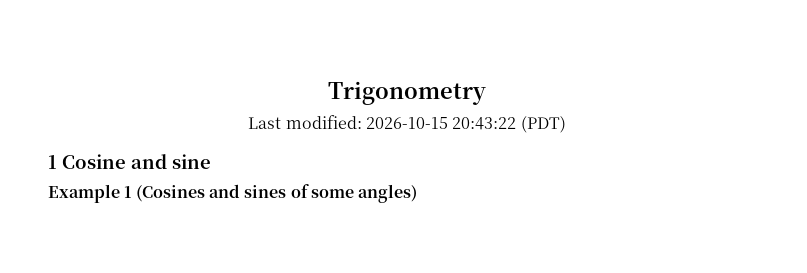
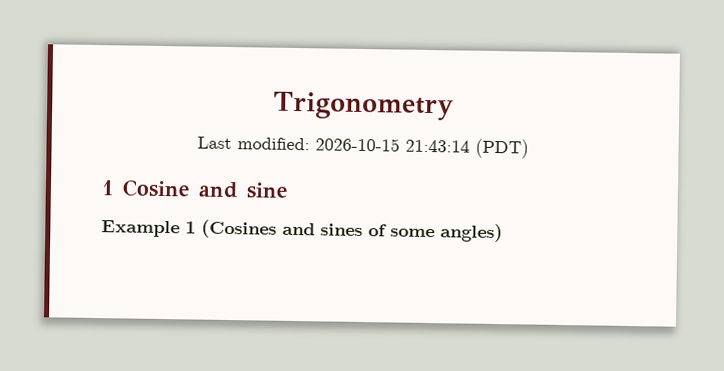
- Last modified: 2026-10-15 20:43:22 (PDT)
+ Last modified: 2026-10-15 21:43:14 (PDT)

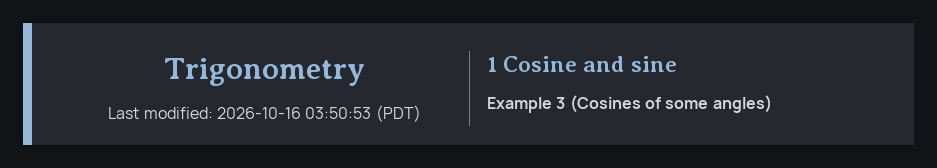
- Last modified: 2026-10-15 21:43:14 (PDT)
+ Last modified: 2026-10-16 03:50:53 (PDT)
- Example 1 (Cosines and sines of some angles)
+ Example 3 (Cosines of some angles)

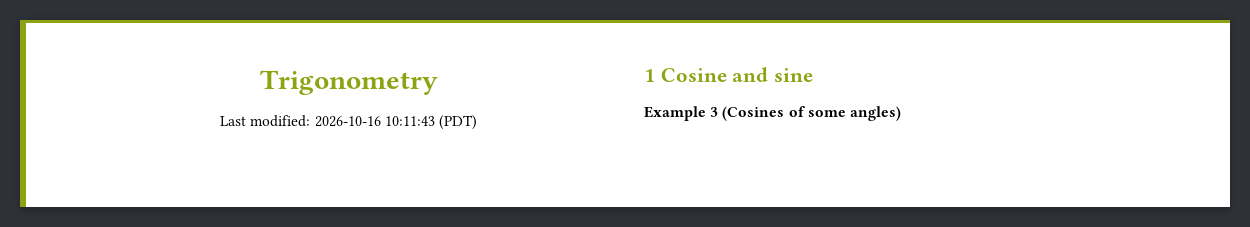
- Last modified: 2026-10-16 03:50:53 (PDT)
+ Last modified: 2026-10-16 10:11:43 (PDT)

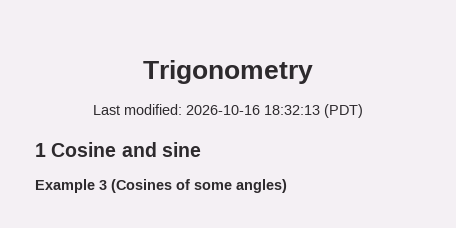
- Last modified: 2026-10-16 10:11:43 (PDT)
+ Last modified: 2026-10-16 18:32:13 (PDT)

